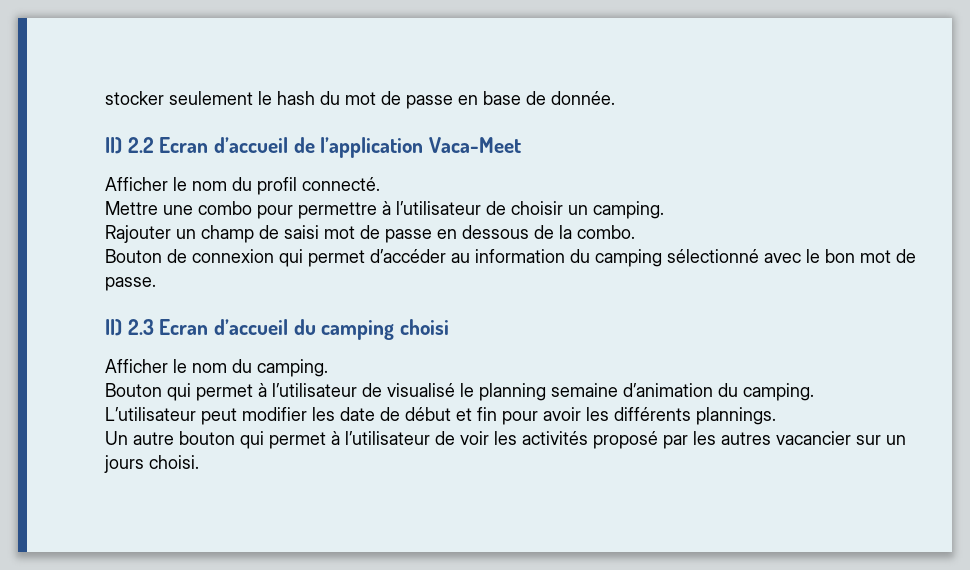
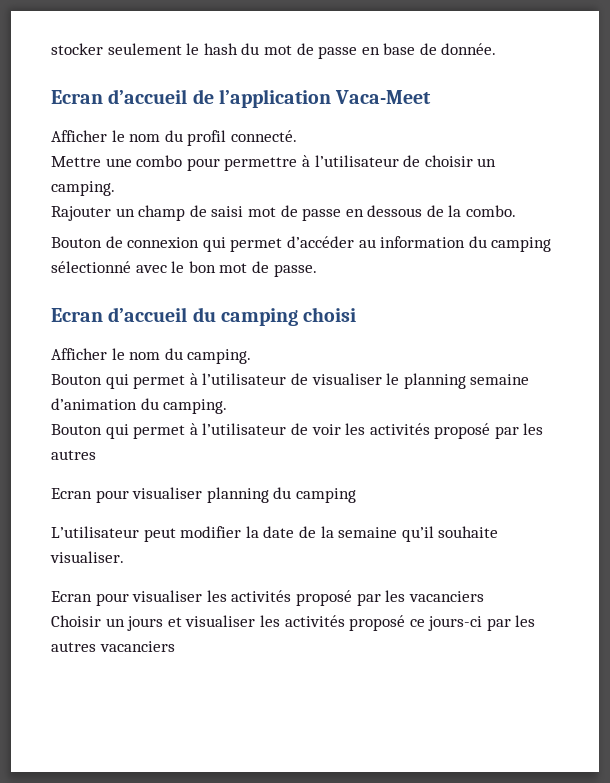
- II) 2.2 Ecran d’accueil de l’application Vaca-Meet
+ Ecran d’accueil de l’application Vaca-Meet
- II) 2.3 Ecran d’accueil du camping choisi
+ Ecran d’accueil du camping choisi
- Bouton qui permet à l’utilisateur de visualisé le planning semaine d’animation du camping.
+ Bouton qui permet à l’utilisateur de visualiser le planning semaine d’animation du camping.
- L’utilisateur peut modifier les date de début et fin pour avoir les différents plannings.
- Un autre bouton qui permet à l’utilisateur de voir les activités proposé par les autres vacancier sur un jours choisi.
+ Bouton qui permet à l’utilisateur de voir les activités proposé par les autres
+ Ecran pour visualiser planning du camping
+ L’utilisateur peut modifier la date de la semaine qu’il souhaite visualiser.
+ Ecran pour visualiser les activités proposé par les vacanciers
+ Choisir un jours et visualiser les activités proposé ce jours-ci par les autres vacanciers

